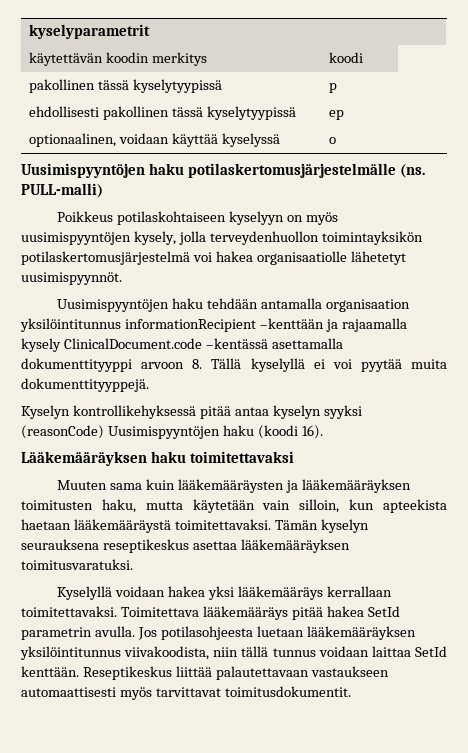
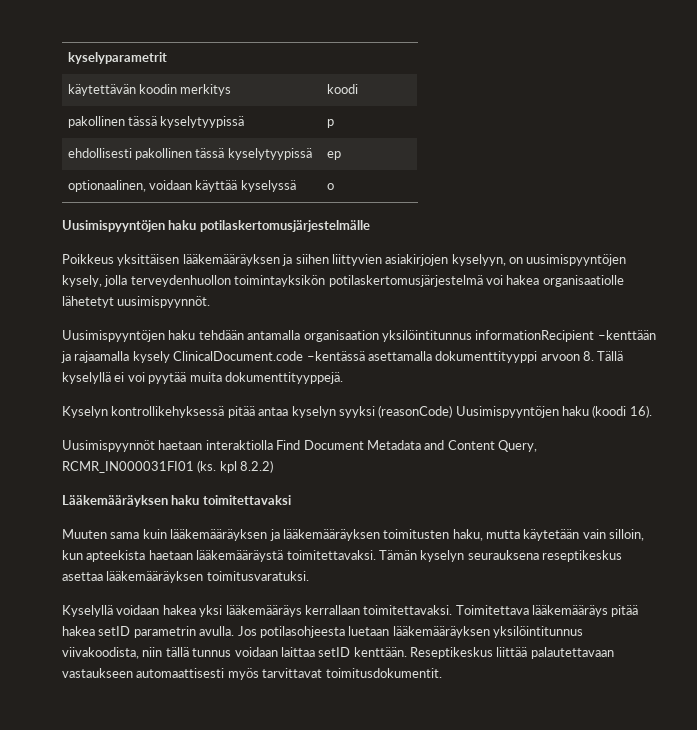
- Uusimispyyntöjen haku potilaskertomusjärjestelmälle (ns. PULL-malli)
+ Uusimispyyntöjen haku potilaskertomusjärjestelmälle
- Poikkeus potilaskohtaiseen kyselyyn on myös uusimispyyntöjen kysely, jolla terveydenhuollon toimintayksikön potilaskertomusjärjestelmä voi hakea organisaatiolle lähetetyt uusimispyynnöt.
+ Poikkeus yksittäisen lääkemääräyksen ja siihen liittyvien asiakirjojen kyselyyn, on uusimispyyntöjen kysely, jolla terveydenhuollon toimintayksikön potilaskertomusjärjestelmä voi hakea organisaatiolle lähetetyt uusimispyynnöt.
+ Uusimispyynnöt haetaan interaktiolla Find Document Metadata and Content Query, RCMR_IN000031FI01 (ks. kpl 8.2.2)
- Muuten sama kuin lääkemääräysten ja lääkemääräyksen toimitusten haku, mutta käytetään vain silloin, kun apteekista haetaan lääkemääräystä toimitettavaksi.
+ Muuten sama kuin lääkemääräyksen ja lääkemääräyksen toimitusten haku, mutta käytetään vain silloin, kun apteekista haetaan lääkemääräystä toimitettavaksi.
- Toimitettava lääkemääräys pitää hakea SetId parametrin avulla.
+ Toimitettava lääkemääräys pitää hakea setID parametrin avulla.
- Jos potilasohjeesta luetaan lääkemääräyksen yksilöintitunnus viivakoodista, niin tällä tunnus voidaan laittaa SetId kenttään.
+ Jos potilasohjeesta luetaan lääkemääräyksen yksilöintitunnus viivakoodista, niin tällä tunnus voidaan laittaa setID kenttään.

